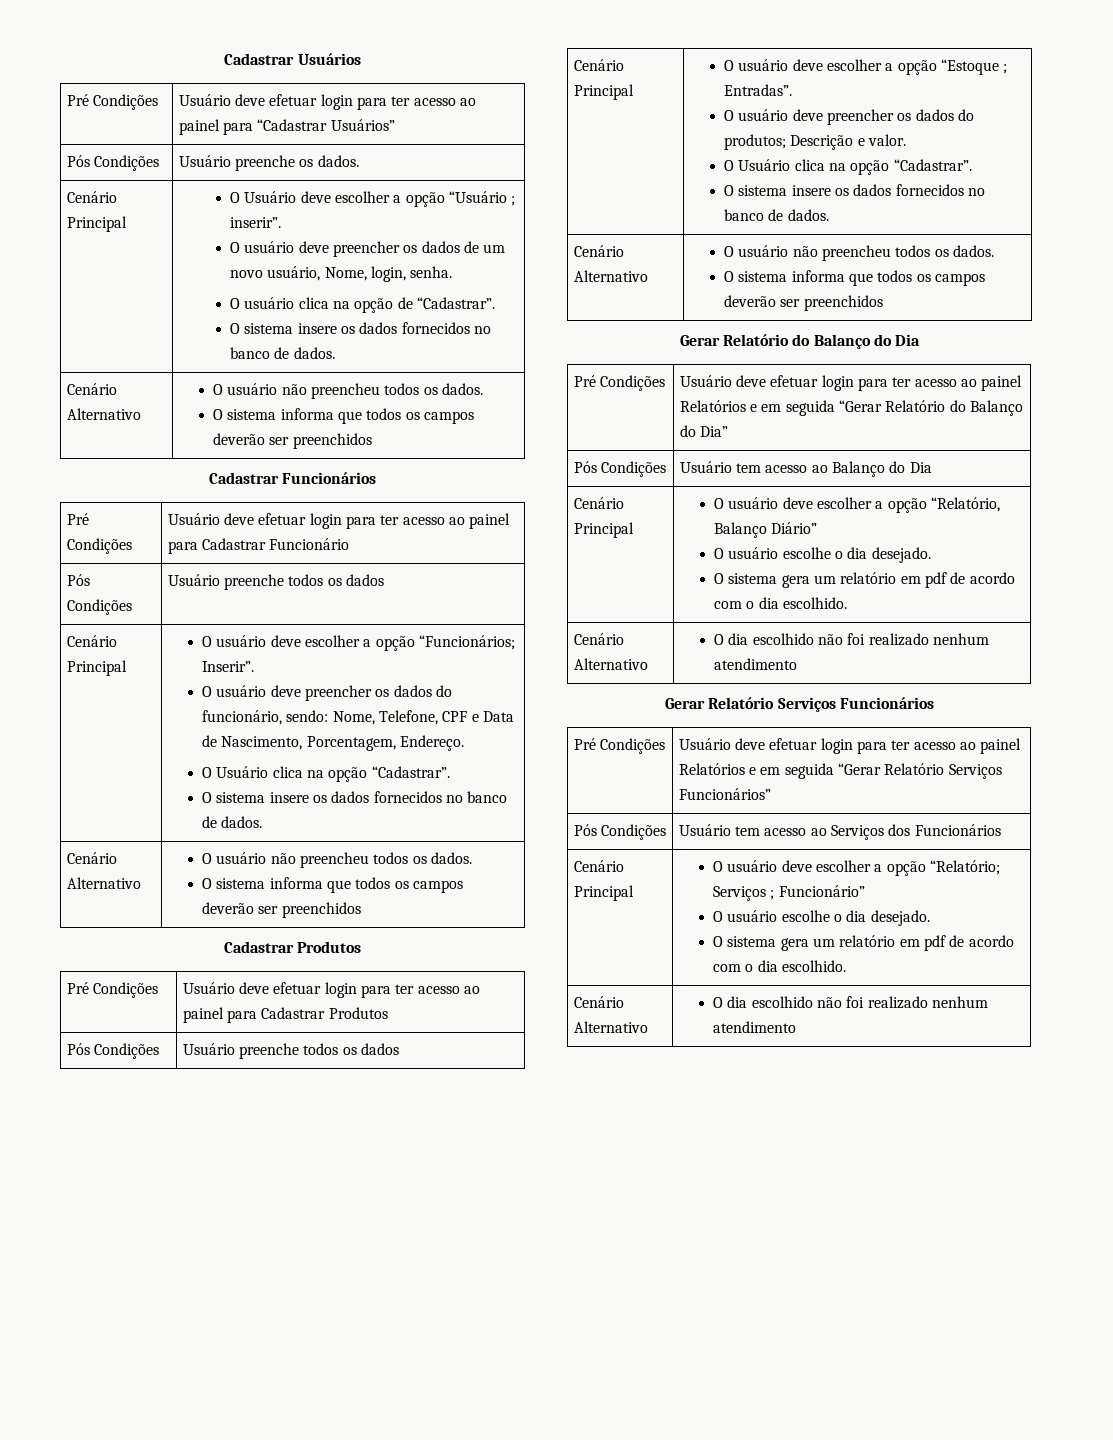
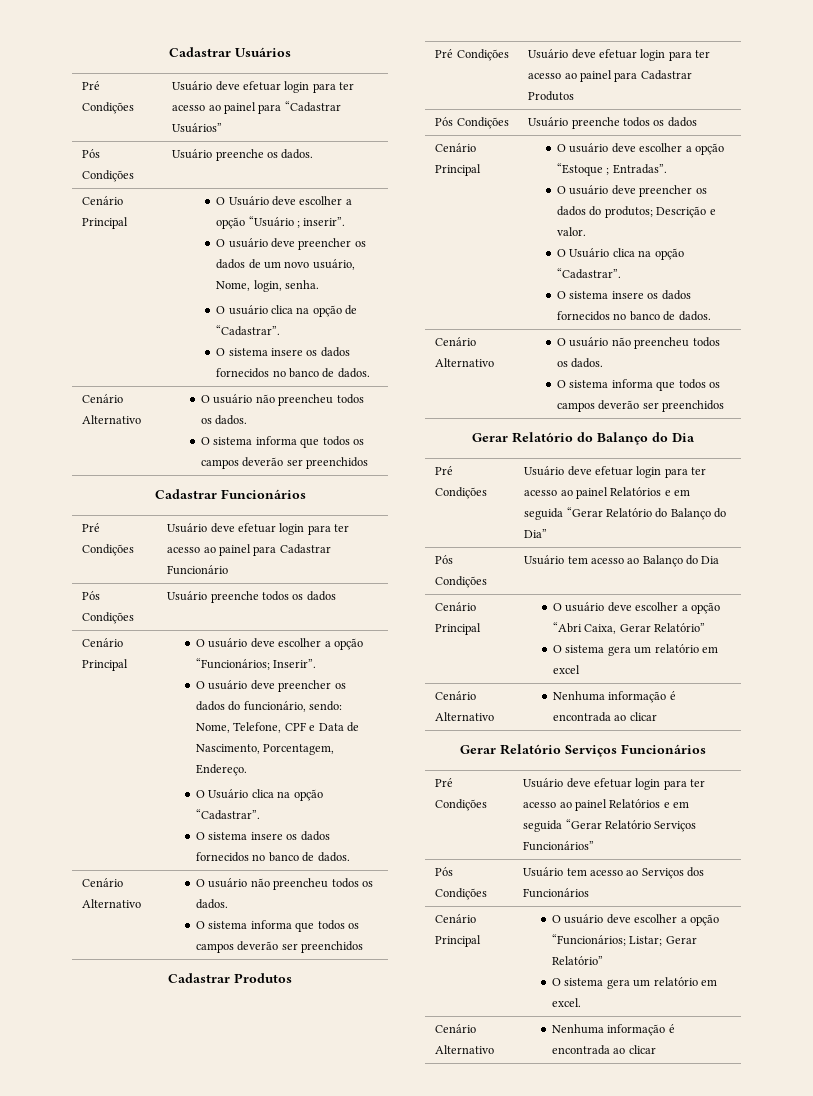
- Cenário Principal | O usuário deve escolher a opção “Relatório, Balanço Diário”
- O usuário escolhe o dia desejado.
- O sistema gera um relatório em pdf de acordo com o dia escolhido.
- Cenário Alternativo | O dia escolhido não foi realizado nenhum atendimento
+ Cenário Principal | O usuário deve escolher a opção “Abri Caixa, Gerar Relatório”
+ O sistema gera um relatório em excel
+ Cenário Alternativo | Nenhuma informação é encontrada ao clicar
- Cenário Principal | O usuário deve escolher a opção “Relatório; Serviços ; Funcionário”
- O usuário escolhe o dia desejado.
- O sistema gera um relatório em pdf de acordo com o dia escolhido.
- Cenário Alternativo | O dia escolhido não foi realizado nenhum atendimento
+ Cenário Principal | O usuário deve escolher a opção “Funcionários; Listar; Gerar Relatório”
+ O sistema gera um relatório em excel.
+ Cenário Alternativo | Nenhuma informação é encontrada ao clicar

